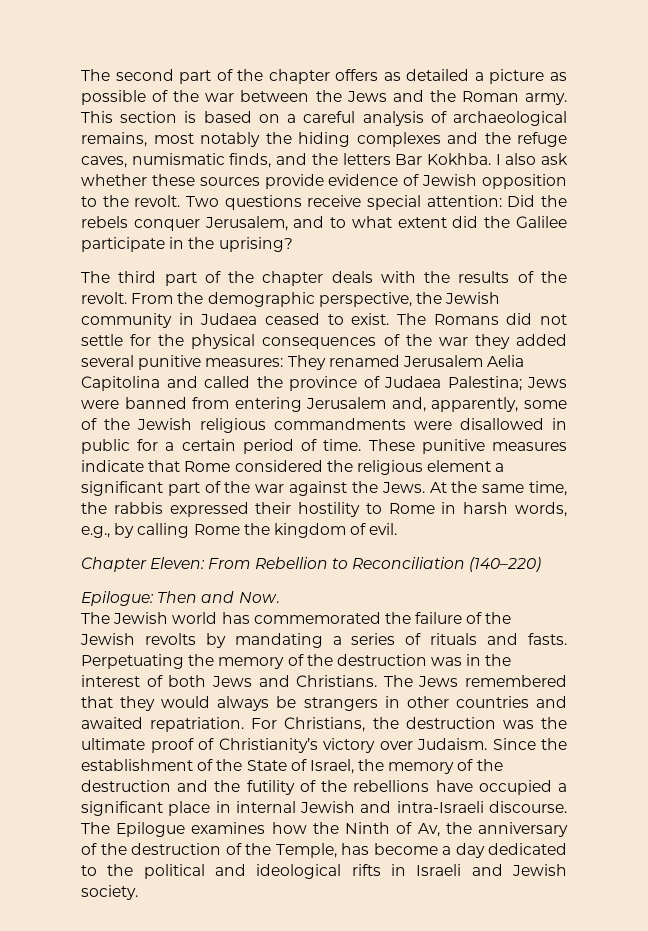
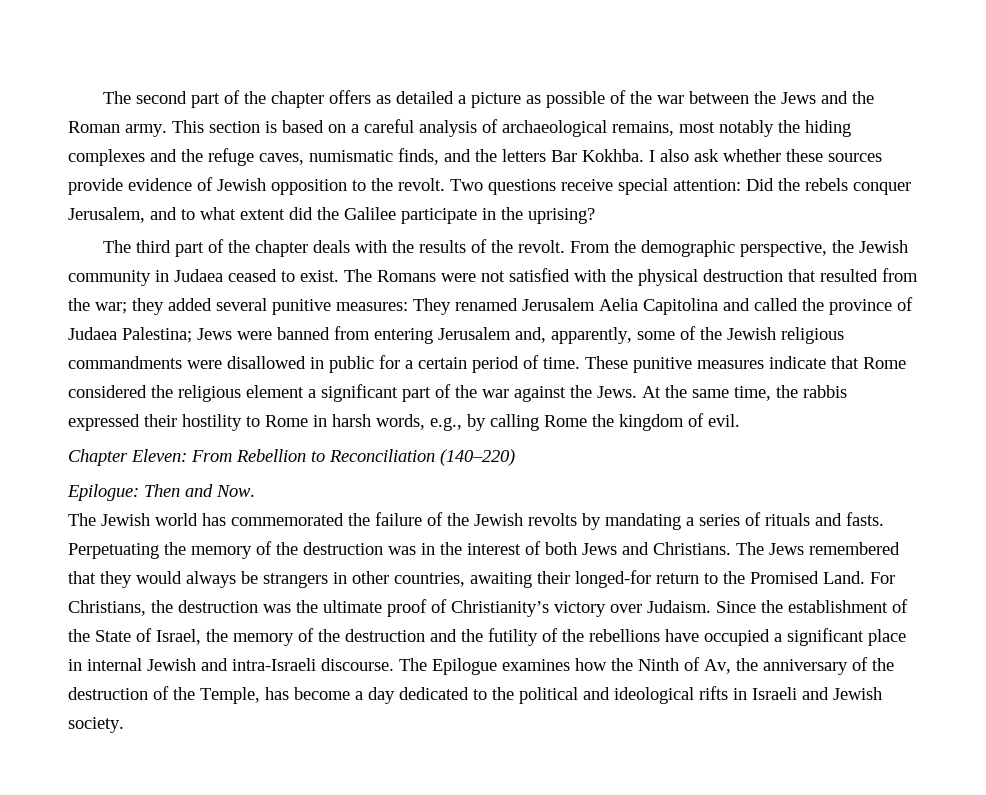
- The Romans did not settle for the physical consequences of the war they added several punitive measures: They renamed Jerusalem Aelia Capitolina and called the province of Judaea Palestina; Jews were banned from entering Jerusalem and, apparently, some of the Jewish religious commandments were disallowed in public for a certain period of time.
+ The Romans were not satisfied with the physical destruction that resulted from the war; they added several punitive measures: They renamed Jerusalem Aelia Capitolina and called the province of Judaea Palestina; Jews were banned from entering Jerusalem and, apparently, some of the Jewish religious commandments were disallowed in public for a certain period of time.
- The Jews remembered that they would always be strangers in other countries and awaited repatriation.
+ The Jews remembered that they would always be strangers in other countries, awaiting their longed-for return to the Promised Land.

